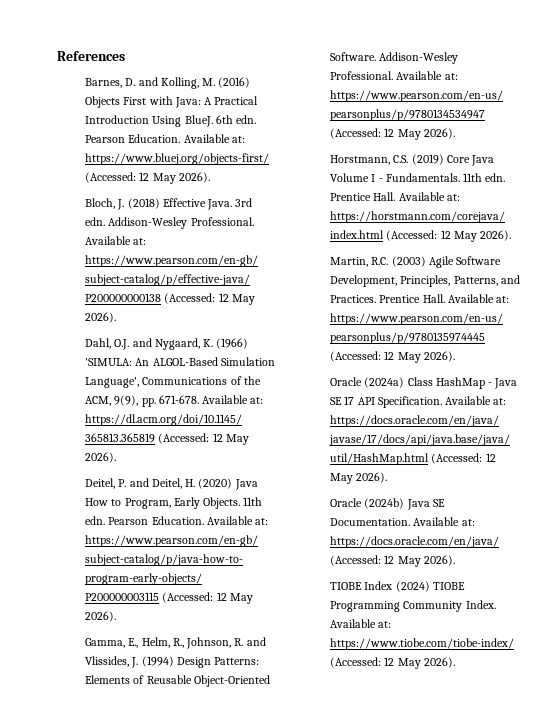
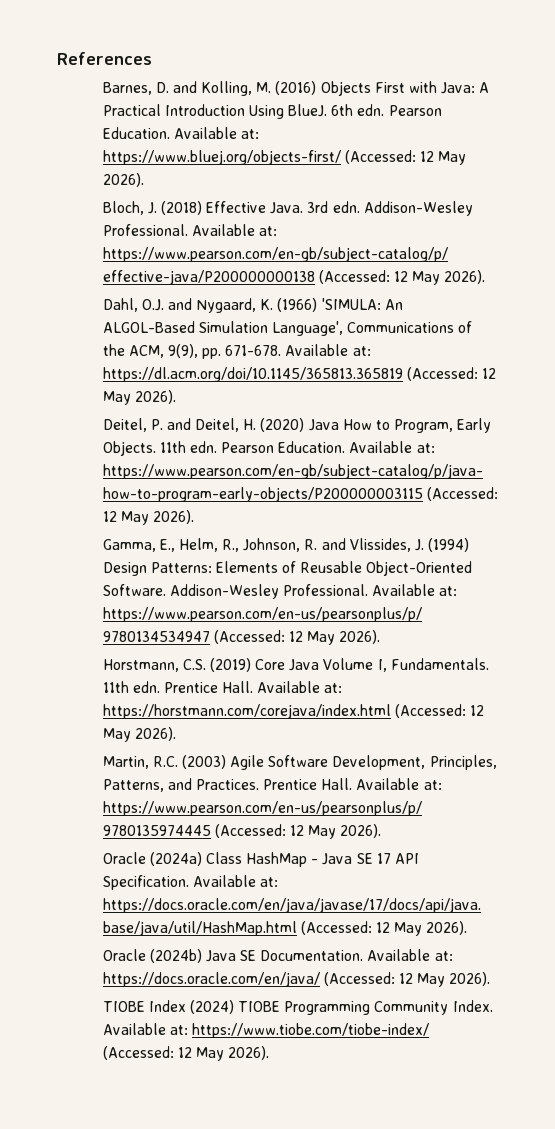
- Horstmann, C.S. (2019) Core Java Volume I - Fundamentals.
+ Horstmann, C.S. (2019) Core Java Volume I, Fundamentals.

